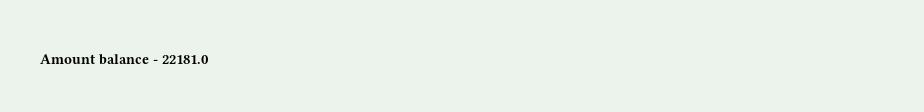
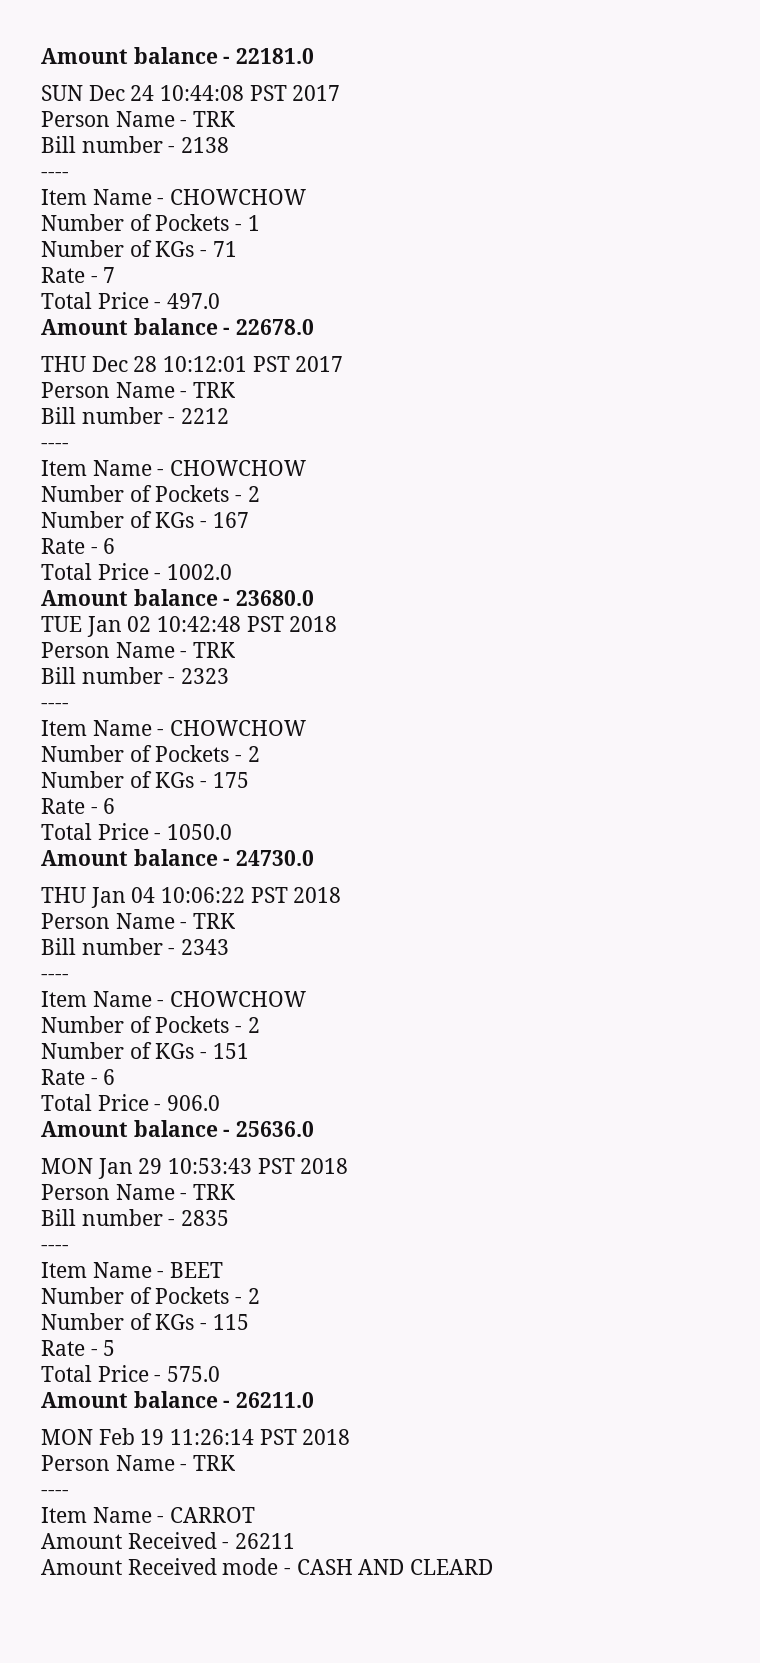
+ SUN Dec 24 10:44:08 PST 2017
+ Person Name - TRK
+ Bill number - 2138
+ ----
+ Item Name - CHOWCHOW
+ Number of Pockets - 1
+ Number of KGs - 71
+ Rate - 7
+ Total Price - 497.0
+ Amount balance - 22678.0
+ THU Dec 28 10:12:01 PST 2017
+ Person Name - TRK
+ Bill number - 2212
+ ----
+ Item Name - CHOWCHOW
+ Number of Pockets - 2
+ Number of KGs - 167
+ Rate - 6
+ Total Price - 1002.0
+ Amount balance - 23680.0
+ TUE Jan 02 10:42:48 PST 2018
+ Person Name - TRK
+ Bill number - 2323
+ ----
+ Item Name - CHOWCHOW
+ Number of Pockets - 2
+ Number of KGs - 175
+ Rate - 6
+ Total Price - 1050.0
+ Amount balance - 24730.0
+ THU Jan 04 10:06:22 PST 2018
+ Person Name - TRK
+ Bill number - 2343
+ ----
+ Item Name - CHOWCHOW
+ Number of Pockets - 2
+ Number of KGs - 151
+ Rate - 6
+ Total Price - 906.0
+ Amount balance - 25636.0
+ MON Jan 29 10:53:43 PST 2018
+ Person Name - TRK
+ Bill number - 2835
+ ----
+ Item Name - BEET
+ Number of Pockets - 2
+ Number of KGs - 115
+ Rate - 5
+ Total Price - 575.0
+ Amount balance - 26211.0
+ MON Feb 19 11:26:14 PST 2018
+ Person Name - TRK
+ ----
+ Item Name - CARROT
+ Amount Received - 26211
+ Amount Received mode - CASH AND CLEARD

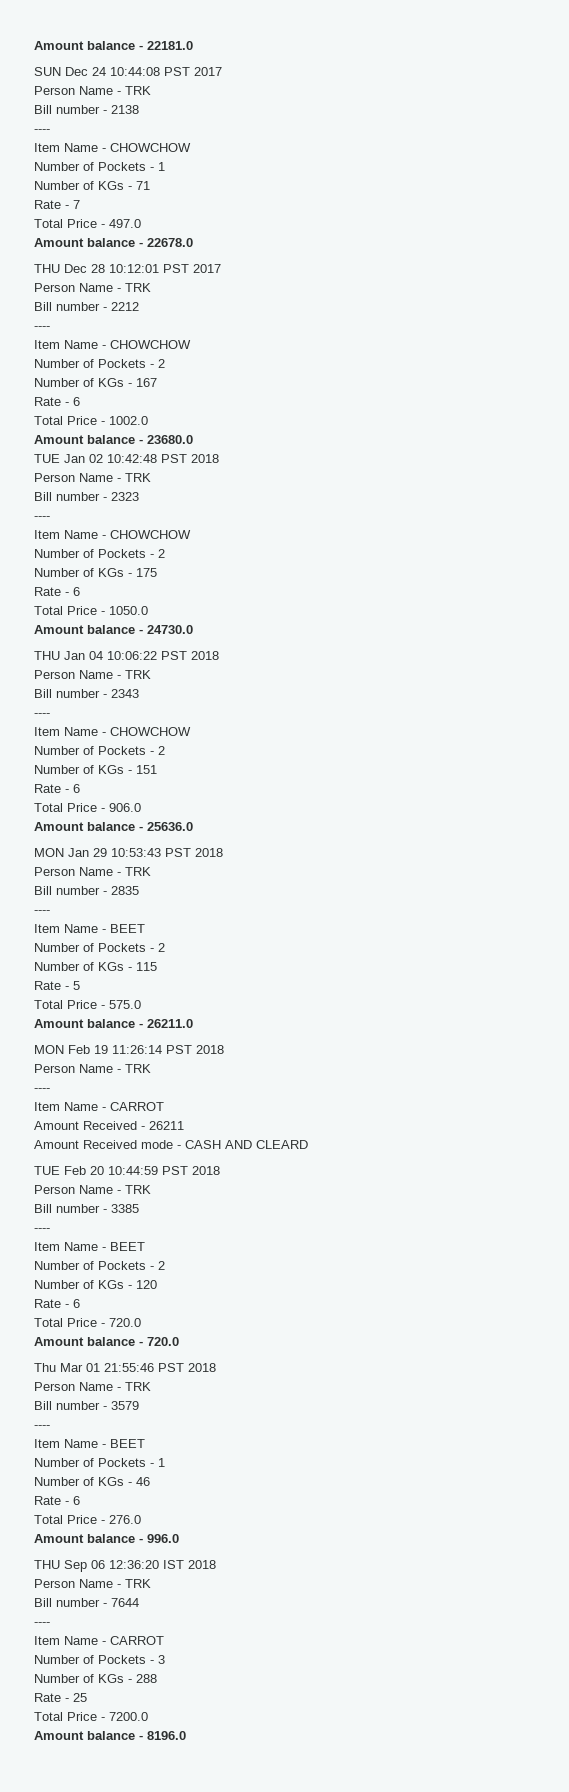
+ TUE Feb 20 10:44:59 PST 2018
+ Person Name - TRK
+ Bill number - 3385
+ ----
+ Item Name - BEET
+ Number of Pockets - 2
+ Number of KGs - 120
+ Rate - 6
+ Total Price - 720.0
+ Amount balance - 720.0
+ Thu Mar 01 21:55:46 PST 2018
+ Person Name - TRK
+ Bill number - 3579
+ ----
+ Item Name - BEET
+ Number of Pockets - 1
+ Number of KGs - 46
+ Rate - 6
+ Total Price - 276.0
+ Amount balance - 996.0
+ THU Sep 06 12:36:20 IST 2018
+ Person Name - TRK
+ Bill number - 7644
+ ----
+ Item Name - CARROT
+ Number of Pockets - 3
+ Number of KGs - 288
+ Rate - 25
+ Total Price - 7200.0
+ Amount balance - 8196.0

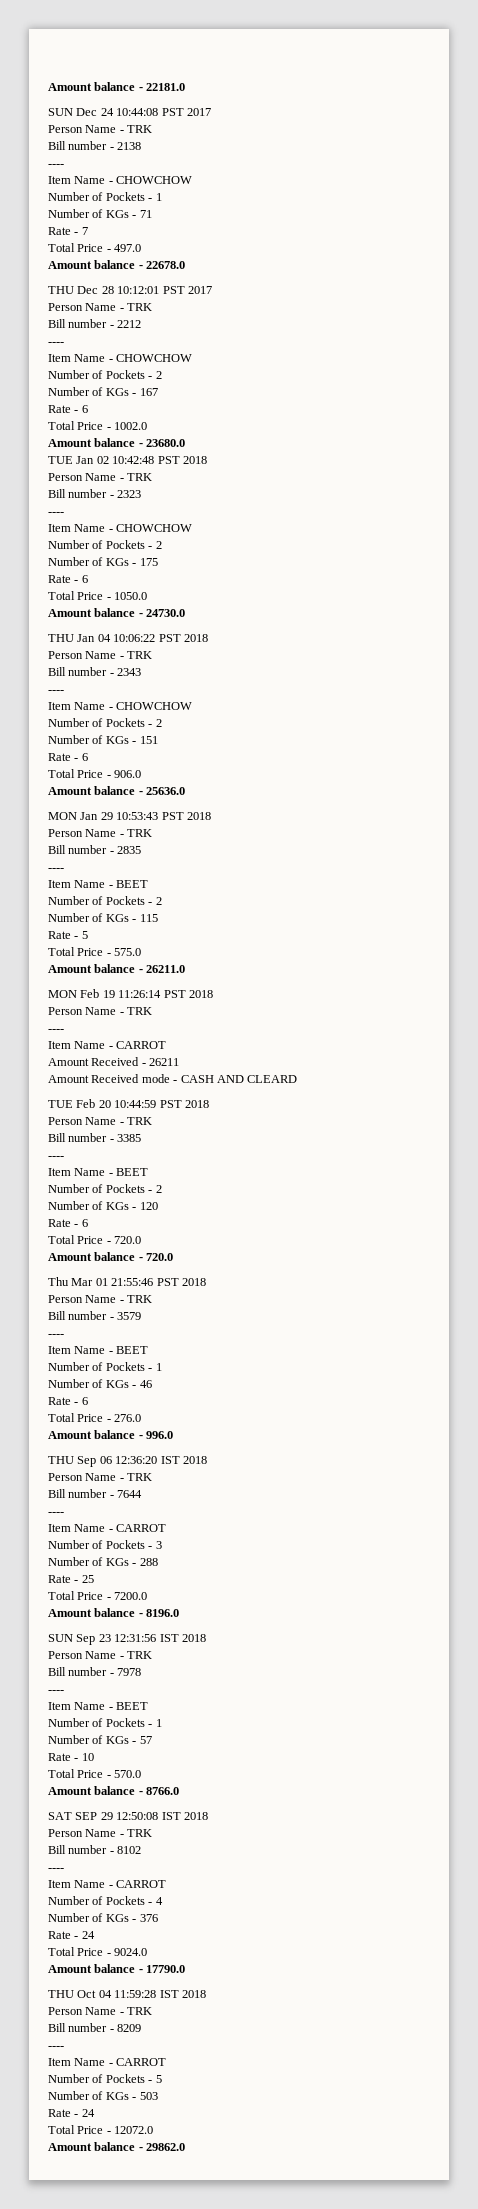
+ SUN Sep 23 12:31:56 IST 2018
+ Person Name - TRK
+ Bill number - 7978
+ ----
+ Item Name - BEET
+ Number of Pockets - 1
+ Number of KGs - 57
+ Rate - 10
+ Total Price - 570.0
+ Amount balance - 8766.0
+ SAT SEP 29 12:50:08 IST 2018
+ Person Name - TRK
+ Bill number - 8102
+ ----
+ Item Name - CARROT
+ Number of Pockets - 4
+ Number of KGs - 376
+ Rate - 24
+ Total Price - 9024.0
+ Amount balance - 17790.0
+ THU Oct 04 11:59:28 IST 2018
+ Person Name - TRK
+ Bill number - 8209
+ ----
+ Item Name - CARROT
+ Number of Pockets - 5
+ Number of KGs - 503
+ Rate - 24
+ Total Price - 12072.0
+ Amount balance - 29862.0

